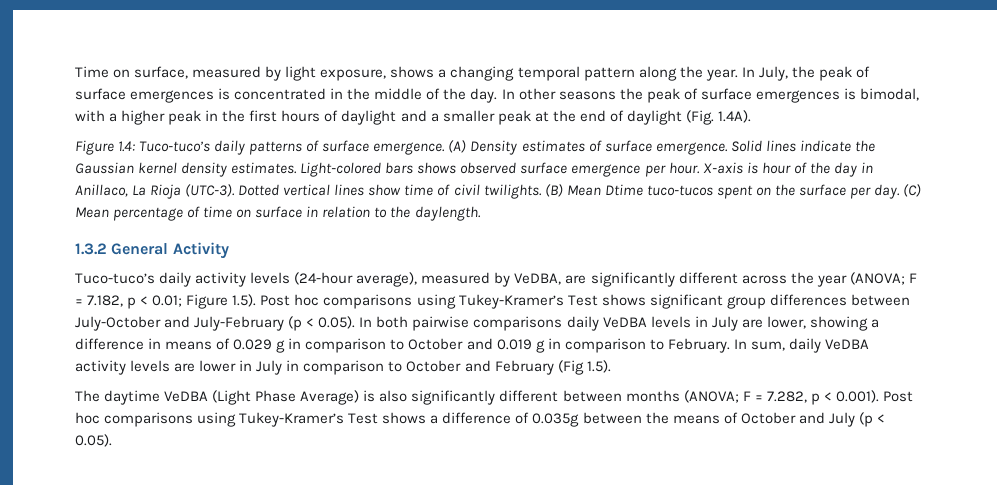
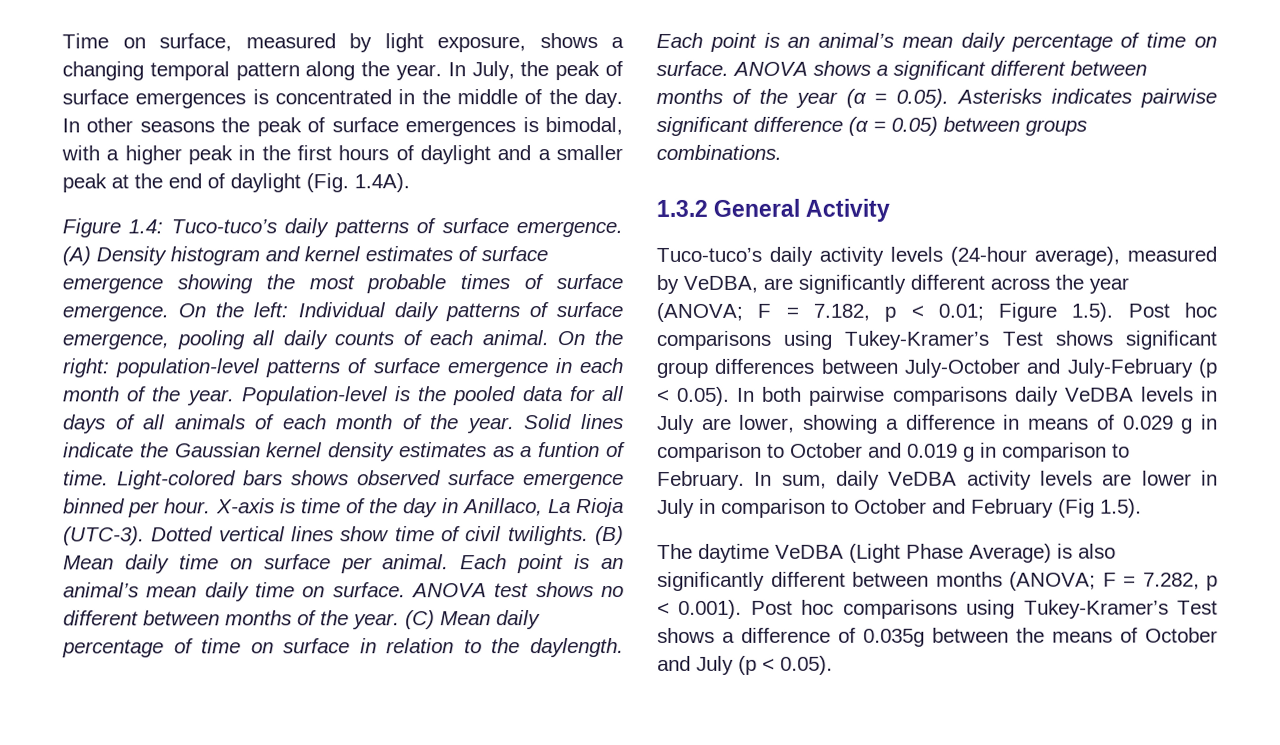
- (A) Density estimates of surface emergence.
+ (A) Density histogram and kernel estimates of surface emergence showing the most probable times of surface emergence. On the left: Individual daily patterns of surface emergence, pooling all daily counts of each animal. On the right: population-level patterns of surface emergence in each month of the year. Population-level is the pooled data for all days of all animals of each month of the year.
- Solid lines indicate the Gaussian kernel density estimates.
+ Solid lines indicate the Gaussian kernel density estimates as a funtion of time.
- Light-colored bars shows observed surface emergence per hour.
+ Light-colored bars shows observed surface emergence binned per hour.
- X-axis is hour of the day in Anillaco, La Rioja (UTC-3).
+ X-axis is time of the day in Anillaco, La Rioja (UTC-3).
- (B) Mean Dtime tuco-tucos spent on the surface per day.
+ (B) Mean daily time on surface per animal. Each point is an animal’s mean daily time on surface. ANOVA test shows no different between months of the year.
- (C) Mean percentage of time on surface in relation to the daylength.
+ (C) Mean daily percentage of time on surface in relation to the daylength. Each point is an animal’s mean daily percentage of time on surface. ANOVA shows a significant different between months of the year (α = 0.05). Asterisks indicates pairwise significant difference (α = 0.05) between groups combinations.

